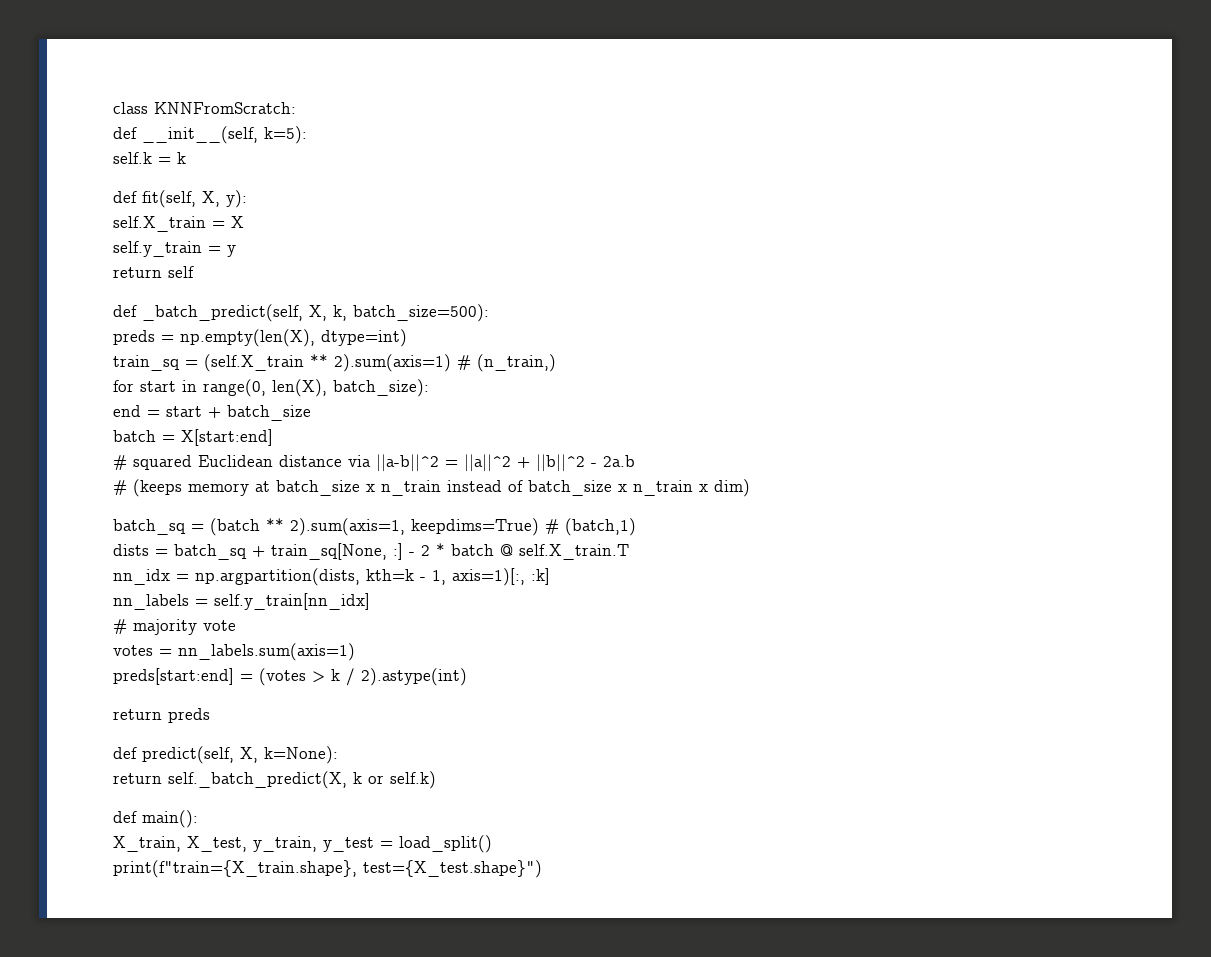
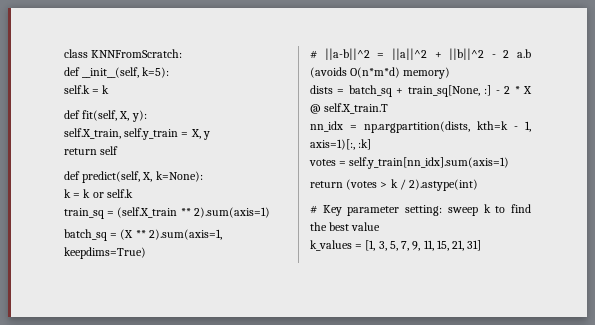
- self.X_train = X
- self.y_train = y
+ self.X_train, self.y_train = X, y
- def _batch_predict(self, X, k, batch_size=500):
- preds = np.empty(len(X), dtype=int)
+ def predict(self, X, k=None):
+ k = k or self.k
- train_sq = (self.X_train ** 2).sum(axis=1) # (n_train,)
- for start in range(0, len(X), batch_size):
- end = start + batch_size
- batch = X[start:end]
- # squared Euclidean distance via ||a-b||^2 = ||a||^2 + ||b||^2 - 2a.b
- # (keeps memory at batch_size x n_train instead of batch_size x n_train x dim)
- batch_sq = (batch ** 2).sum(axis=1, keepdims=True) # (batch,1)
+ train_sq = (self.X_train ** 2).sum(axis=1)
+ batch_sq = (X ** 2).sum(axis=1, keepdims=True)
+ # ||a-b||^2 = ||a||^2 + ||b||^2 - 2 a.b (avoids O(n*m*d) memory)
- dists = batch_sq + train_sq[None, :] - 2 * batch @ self.X_train.T
+ dists = batch_sq + train_sq[None, :] - 2 * X @ self.X_train.T
- nn_labels = self.y_train[nn_idx]
- # majority vote
- votes = nn_labels.sum(axis=1)
- preds[start:end] = (votes > k / 2).astype(int)
+ votes = self.y_train[nn_idx].sum(axis=1)
+ return (votes > k / 2).astype(int)
- return preds
- def predict(self, X, k=None):
- return self._batch_predict(X, k or self.k)
- def main():
- X_train, X_test, y_train, y_test = load_split()
- print(f"train={X_train.shape}, test={X_test.shape}")
+ # Key parameter setting: sweep k to find the best value
+ k_values = [1, 3, 5, 7, 9, 11, 15, 21, 31]

